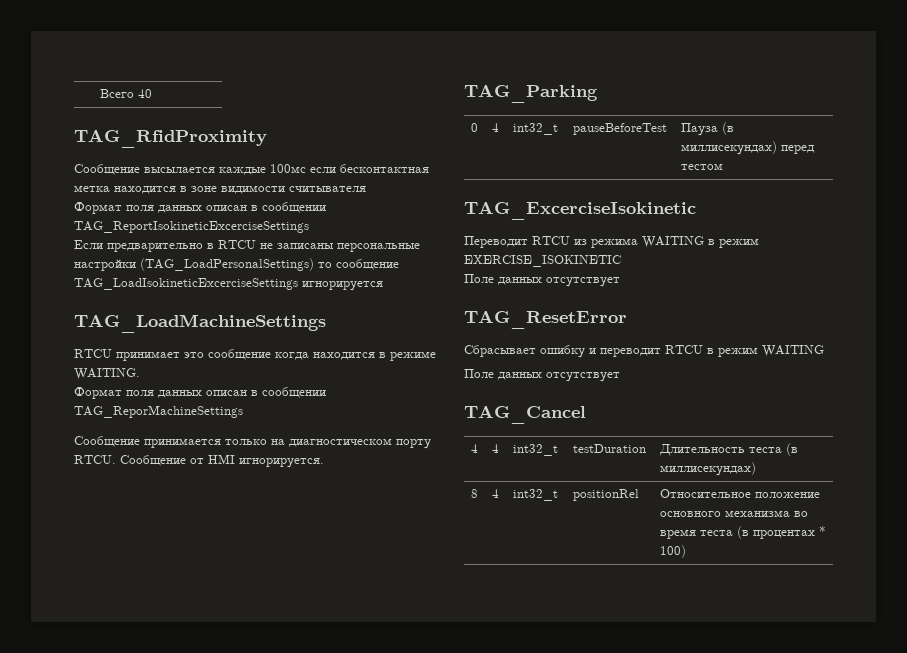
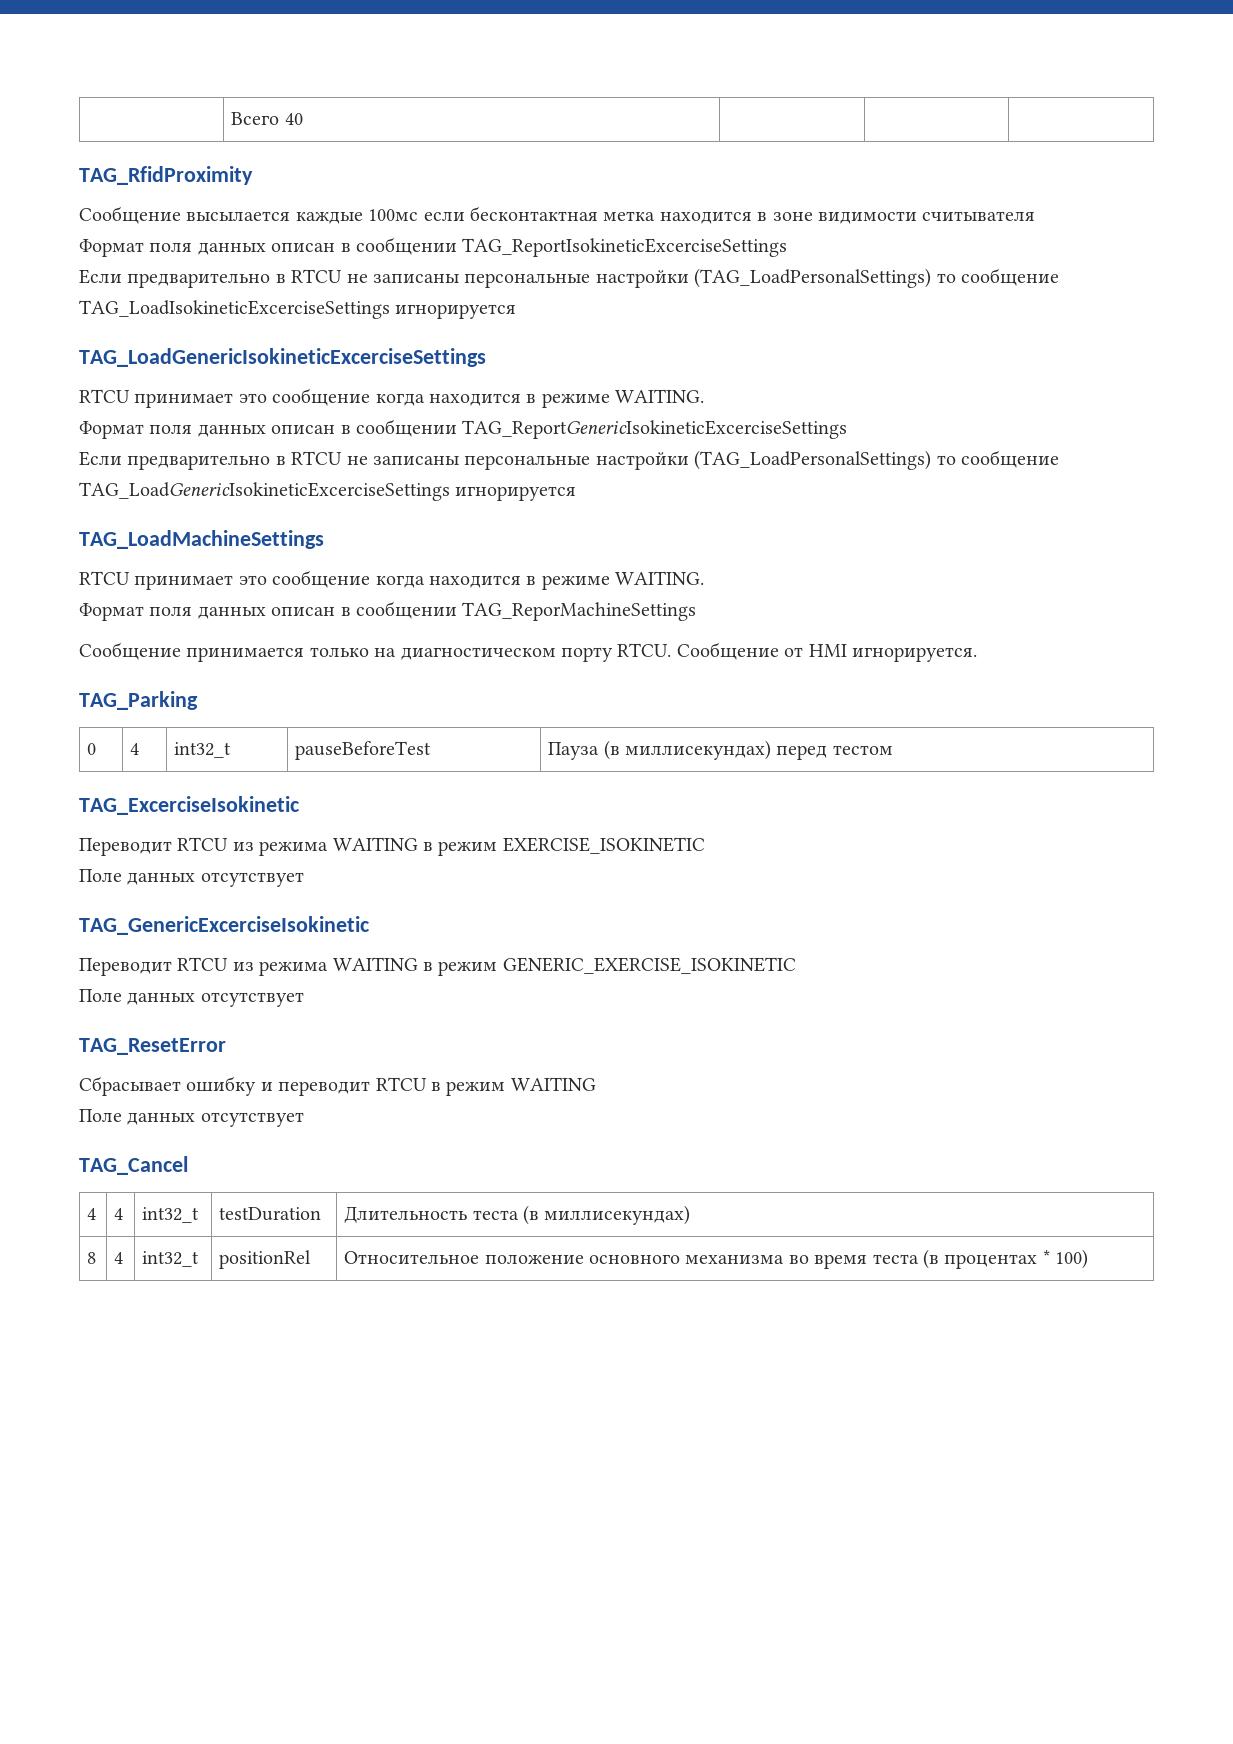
  Если предварительно в RTCU не записаны персональные настройки (TAG_LoadPersonalSettings) то сообщение TAG_LoadIsokineticExcerciseSettings игнорируется
+ TAG_LoadGenericIsokineticExcerciseSettings
+ RTCU принимает это сообщение когда находится в режиме WAITING.
+ Формат поля данных описан в сообщении TAG_ReportGenericIsokineticExcerciseSettings
+ Если предварительно в RTCU не записаны персональные настройки (TAG_LoadPersonalSettings) то сообщение TAG_LoadGenericIsokineticExcerciseSettings игнорируется
+ TAG_GenericExcerciseIsokinetic
+ Переводит RTCU из режима WAITING в режим GENERIC_EXERCISE_ISOKINETIC
+ Поле данных отсутствует

